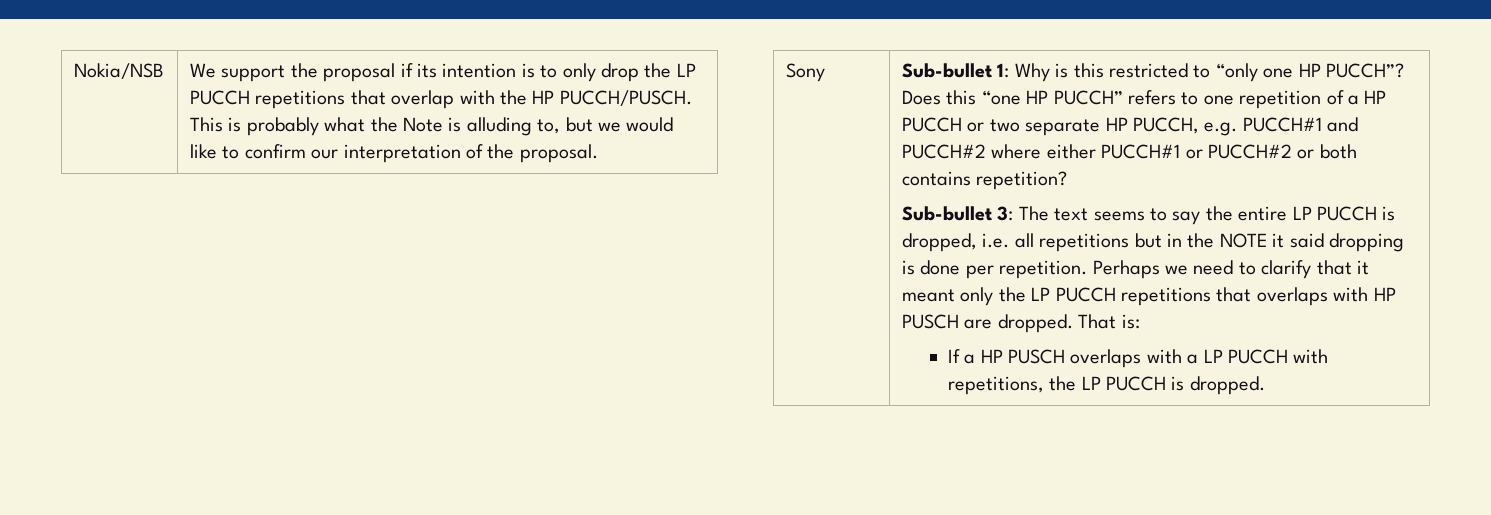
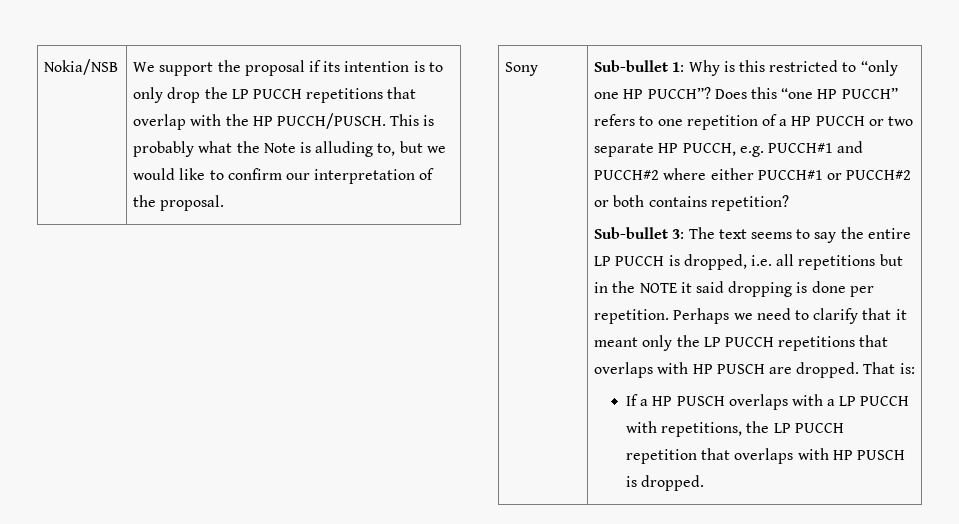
- If a HP PUSCH overlaps with a LP PUCCH with repetitions, the LP PUCCH is dropped.
+ If a HP PUSCH overlaps with a LP PUCCH with repetitions, the LP PUCCH repetition that overlaps with HP PUSCH is dropped.

